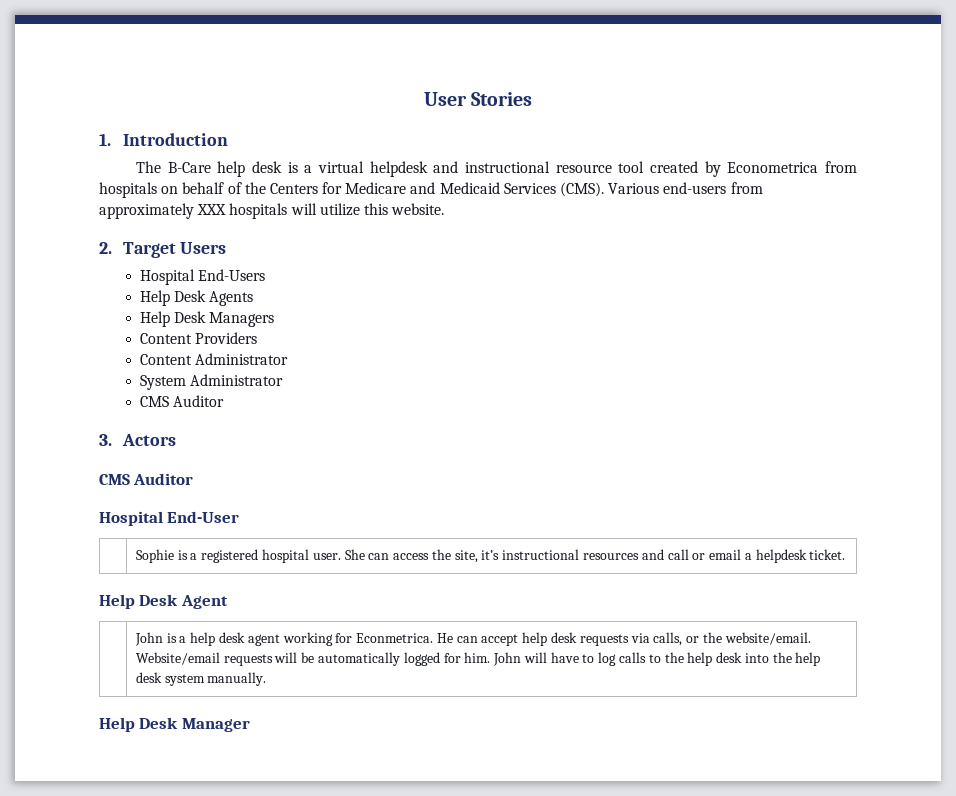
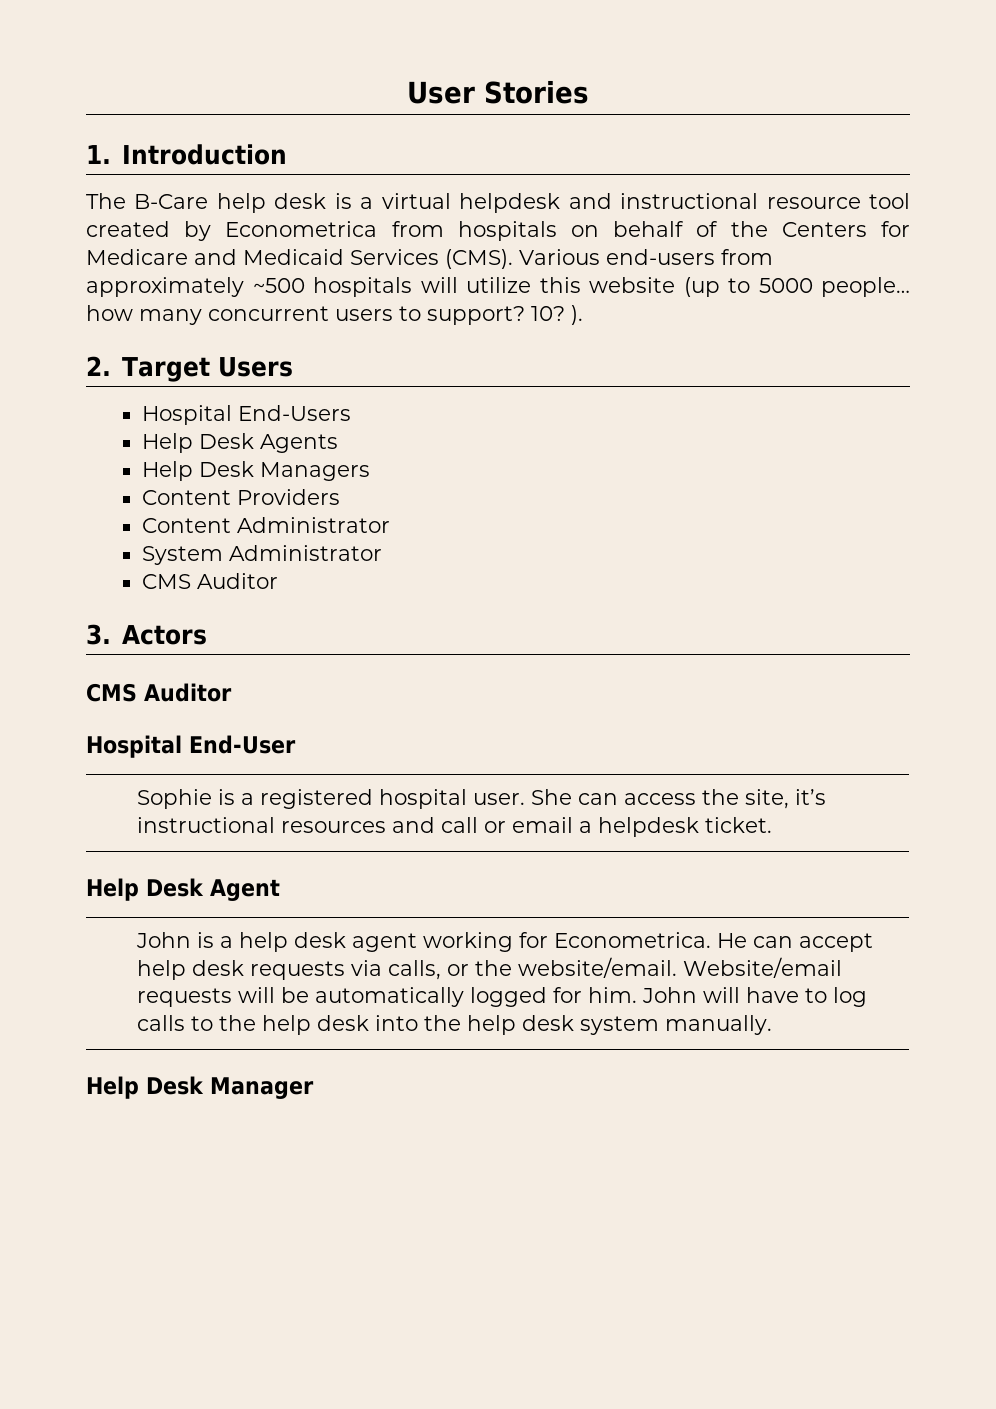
- Various end-users from approximately XXX hospitals will utilize this website.
+ Various end-users from approximately ~500 hospitals will utilize this website (up to 5000 people… how many concurrent users to support? 10? ).
- John is a help desk agent working for Econmetrica.
+ John is a help desk agent working for Econometrica.

